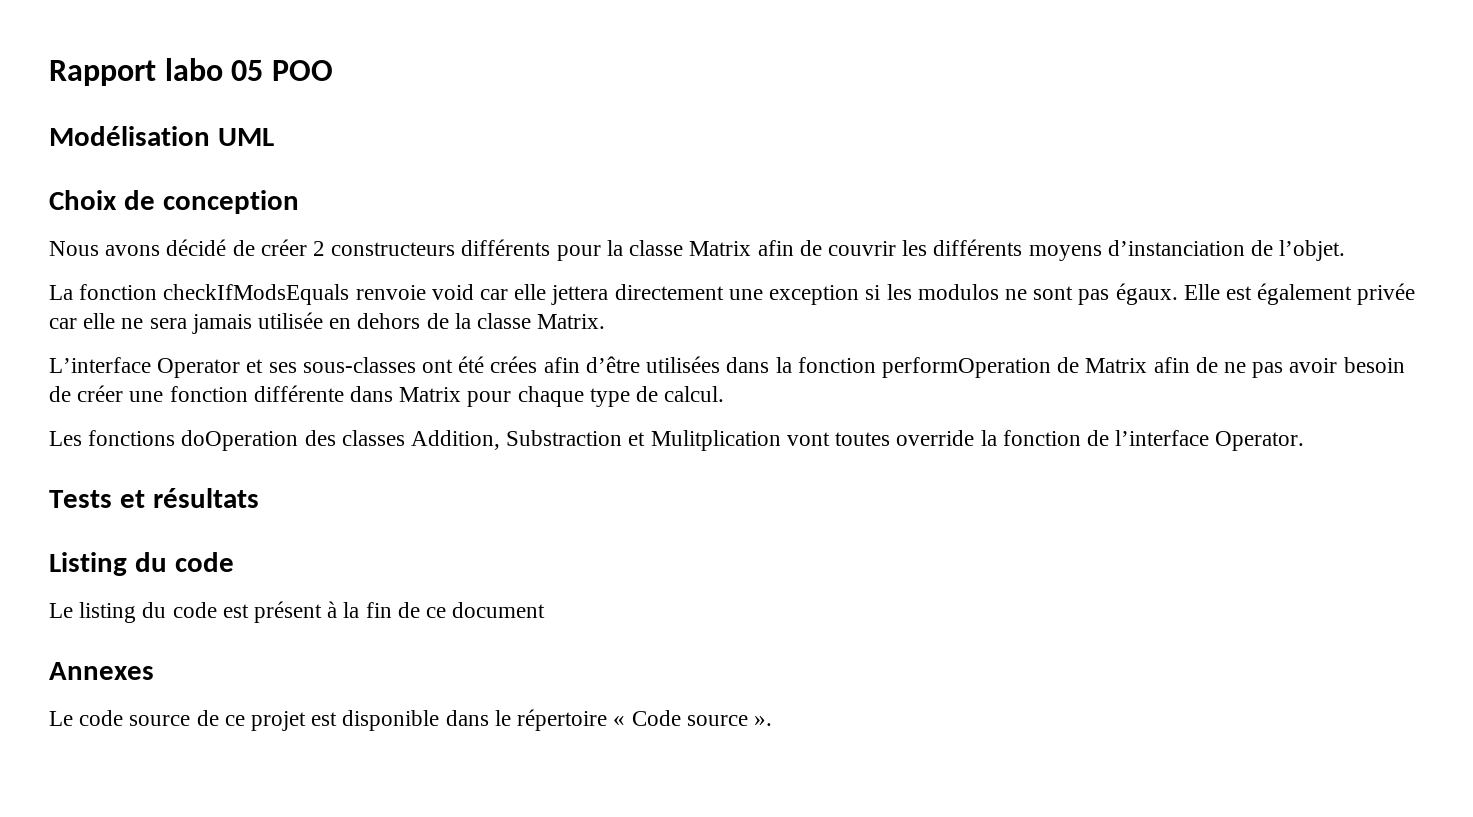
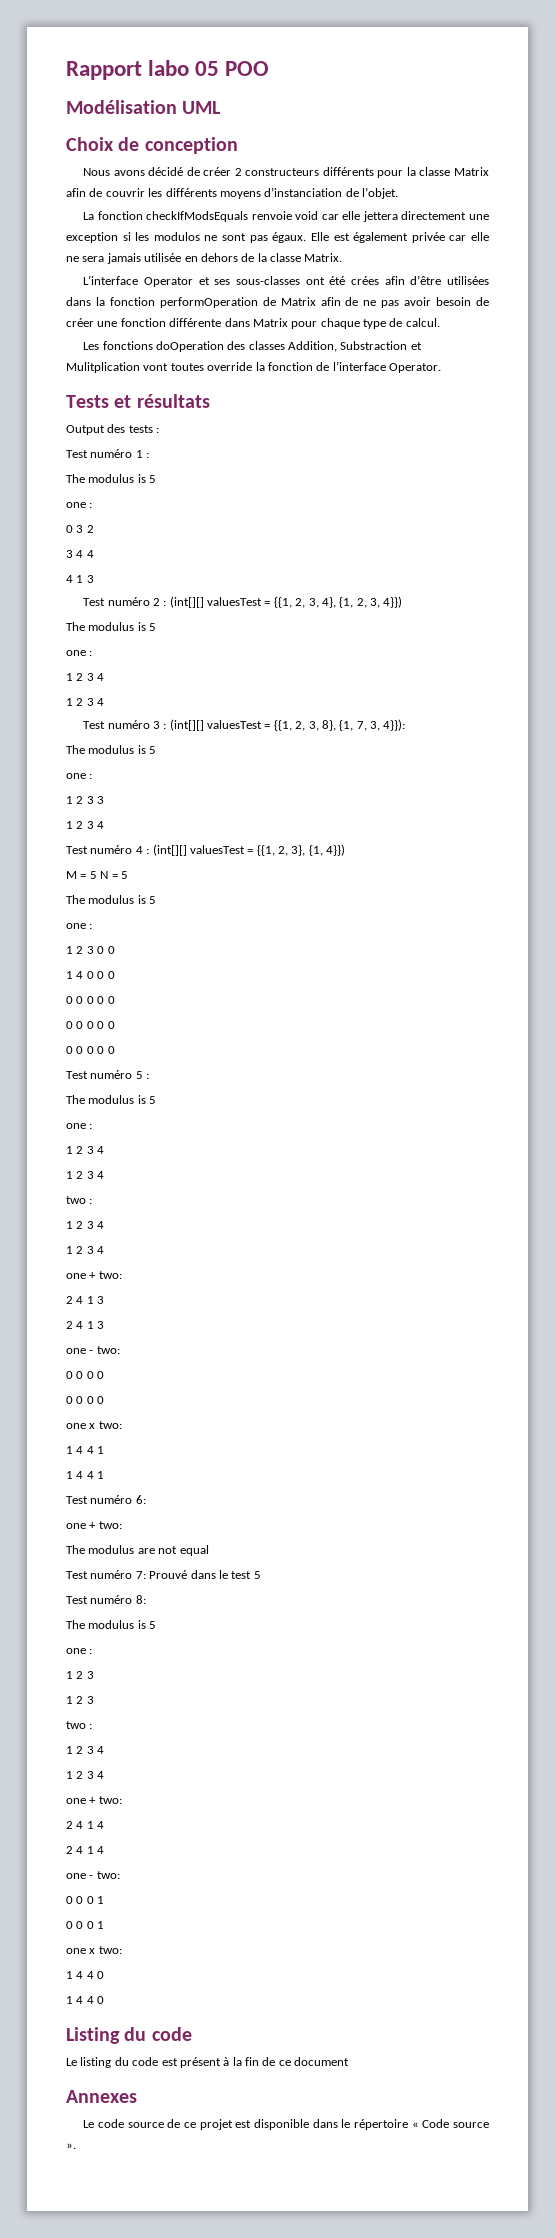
+ Output des tests :
+ Test numéro 1 :
+ The modulus is 5
+ one :
+ 0 3 2
+ 3 4 4
+ 4 1 3
+ Test numéro 2 : (int[][] valuesTest = {{1, 2, 3, 4}, {1, 2, 3, 4}})
+ The modulus is 5
+ one :
+ 1 2 3 4
+ 1 2 3 4
+ Test numéro 3 : (int[][] valuesTest = {{1, 2, 3, 8}, {1, 7, 3, 4}}):
+ The modulus is 5
+ one :
+ 1 2 3 3
+ 1 2 3 4
+ Test numéro 4 : (int[][] valuesTest = {{1, 2, 3}, {1, 4}})
+ M = 5 N = 5
+ The modulus is 5
+ one :
+ 1 2 3 0 0
+ 1 4 0 0 0
+ 0 0 0 0 0
+ 0 0 0 0 0
+ 0 0 0 0 0
+ Test numéro 5 :
+ The modulus is 5
+ one :
+ 1 2 3 4
+ 1 2 3 4
+ two :
+ 1 2 3 4
+ 1 2 3 4
+ one + two:
+ 2 4 1 3
+ 2 4 1 3
+ one - two:
+ 0 0 0 0
+ 0 0 0 0
+ one x two:
+ 1 4 4 1
+ 1 4 4 1
+ Test numéro 6:
+ one + two:
+ The modulus are not equal
+ Test numéro 7: Prouvé dans le test 5
+ Test numéro 8:
+ The modulus is 5
+ one :
+ 1 2 3
+ 1 2 3
+ two :
+ 1 2 3 4
+ 1 2 3 4
+ one + two:
+ 2 4 1 4
+ 2 4 1 4
+ one - two:
+ 0 0 0 1
+ 0 0 0 1
+ one x two:
+ 1 4 4 0
+ 1 4 4 0

